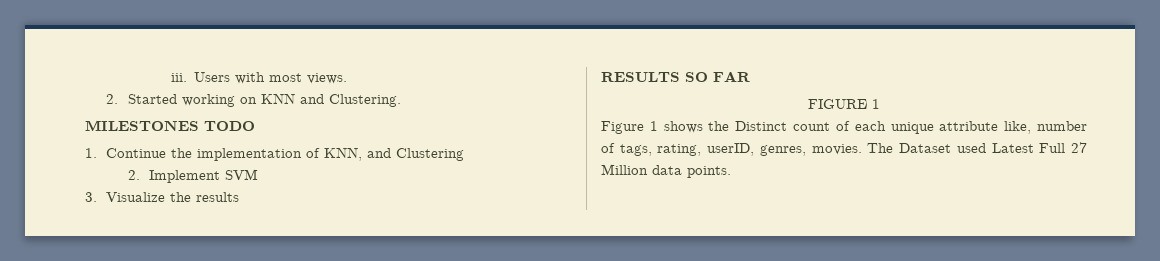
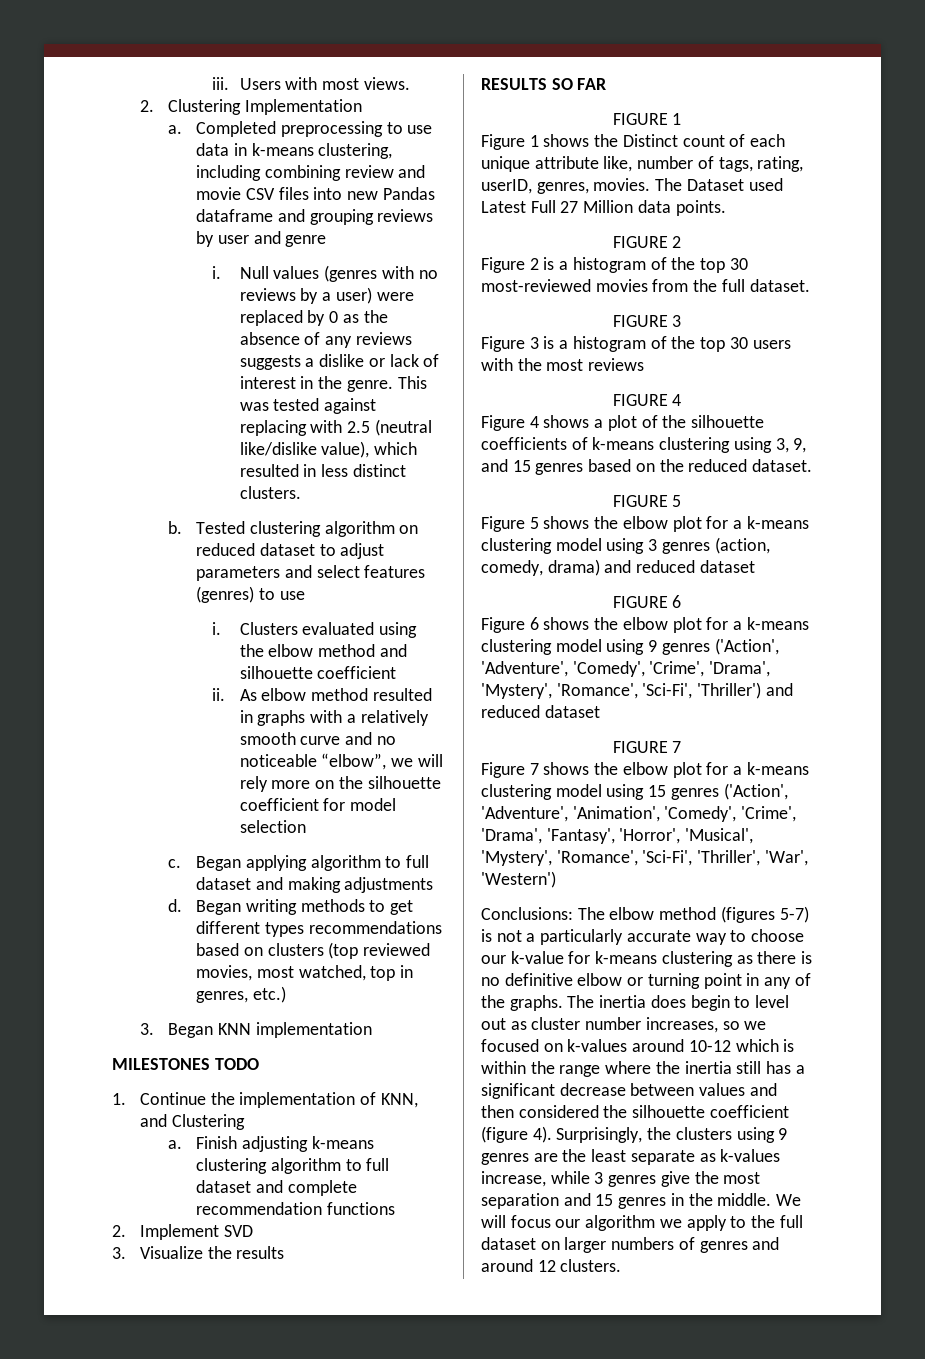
- 2. Started working on KNN and Clustering.
+ 2. Clustering Implementation
+ a. Completed preprocessing to use data in k-means clustering, including combining review and movie CSV files into new Pandas dataframe and grouping reviews by user and genre
+ i. Null values (genres with no reviews by a user) were replaced by 0 as the absence of any reviews suggests a dislike or lack of interest in the genre. This was tested against replacing with 2.5 (neutral like/dislike value), which resulted in less distinct clusters.
+ b. Tested clustering algorithm on reduced dataset to adjust parameters and select features (genres) to use
+ i. Clusters evaluated using the elbow method and silhouette coefficient
+ ii. As elbow method resulted in graphs with a relatively smooth curve and no noticeable “elbow”, we will rely more on the silhouette coefficient for model selection
+ c. Began applying algorithm to full dataset and making adjustments
+ d. Began writing methods to get different types recommendations based on clusters (top reviewed movies, most watched, top in genres, etc.)
+ 3. Began KNN implementation
- 2. Implement SVM
+ a. Finish adjusting k-means clustering algorithm to full dataset and complete recommendation functions
+ 2. Implement SVD
+ FIGURE 2
+ Figure 2 is a histogram of the top 30 most-reviewed movies from the full dataset.
+ FIGURE 3
+ Figure 3 is a histogram of the top 30 users with the most reviews
+ FIGURE 4
+ Figure 4 shows a plot of the silhouette coefficients of k-means clustering using 3, 9, and 15 genres based on the reduced dataset.
+ FIGURE 5
+ Figure 5 shows the elbow plot for a k-means clustering model using 3 genres (action, comedy, drama) and reduced dataset
+ FIGURE 6
+ Figure 6 shows the elbow plot for a k-means clustering model using 9 genres ('Action', 'Adventure', 'Comedy', 'Crime', 'Drama', 'Mystery', 'Romance', 'Sci-Fi', 'Thriller') and reduced dataset
+ FIGURE 7
+ Figure 7 shows the elbow plot for a k-means clustering model using 15 genres ('Action', 'Adventure', 'Animation', 'Comedy', 'Crime', 'Drama', 'Fantasy', 'Horror', 'Musical', 'Mystery', 'Romance', 'Sci-Fi', 'Thriller', 'War', 'Western')
+ Conclusions: The elbow method (figures 5-7) is not a particularly accurate way to choose our k-value for k-means clustering as there is no definitive elbow or turning point in any of the graphs. The inertia does begin to level out as cluster number increases, so we focused on k-values around 10-12 which is within the range where the inertia still has a significant decrease between values and then considered the silhouette coefficient (figure 4). Surprisingly, the clusters using 9 genres are the least separate as k-values increase, while 3 genres give the most separation and 15 genres in the middle. We will focus our algorithm we apply to the full dataset on larger numbers of genres and around 12 clusters.

